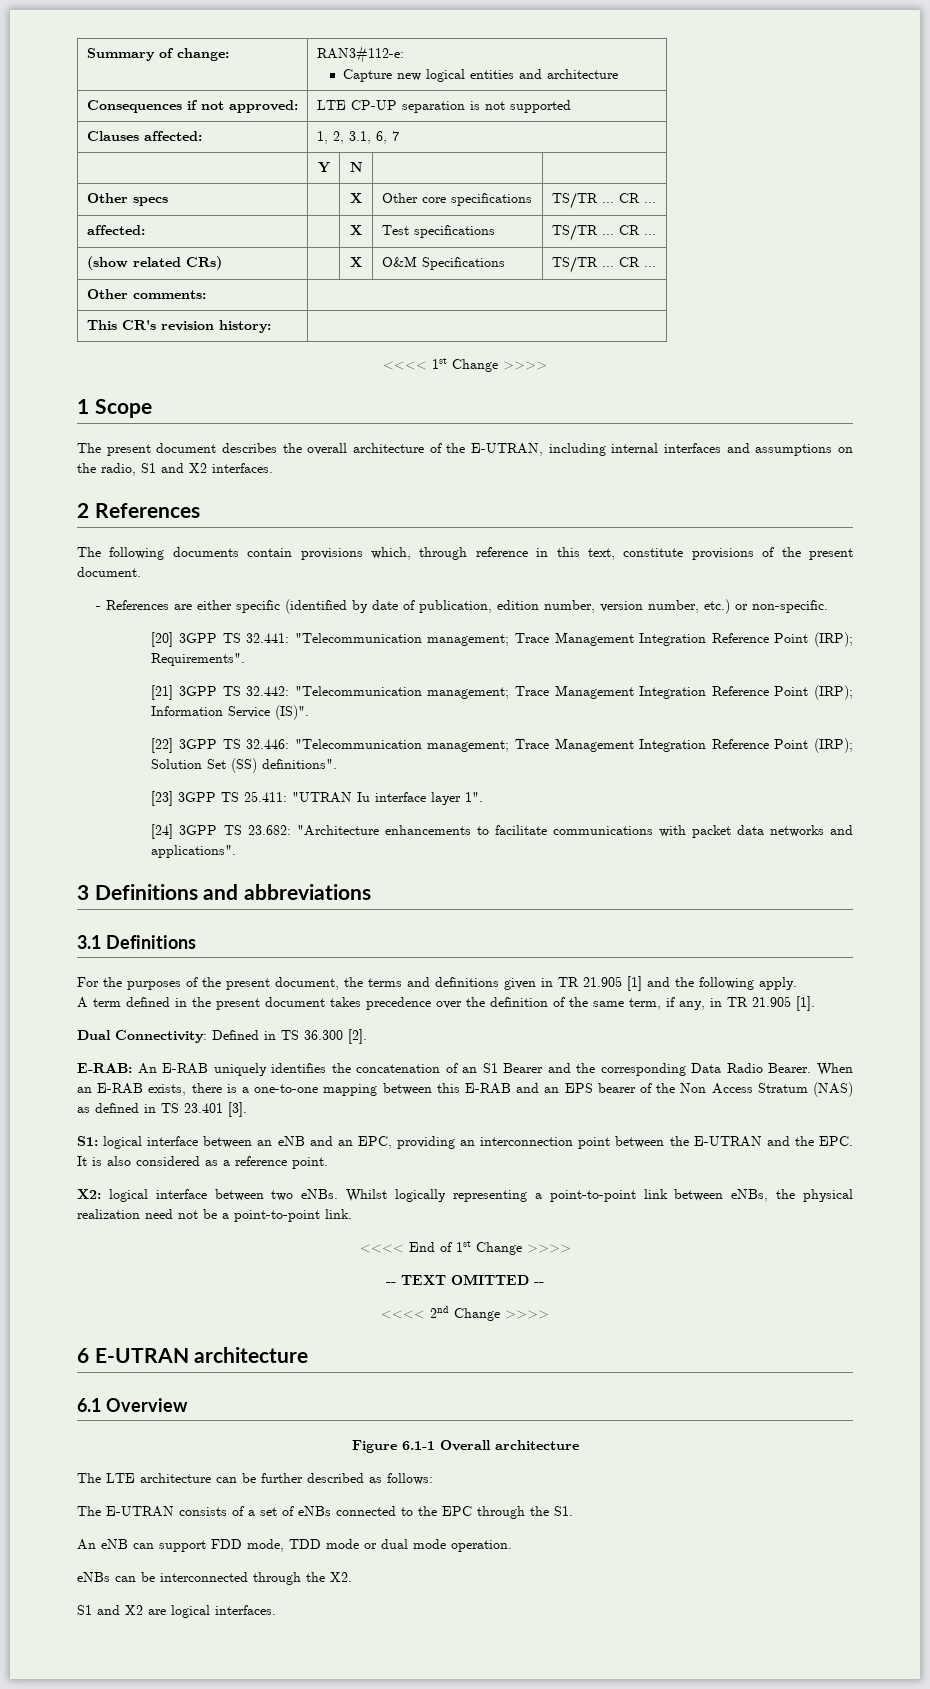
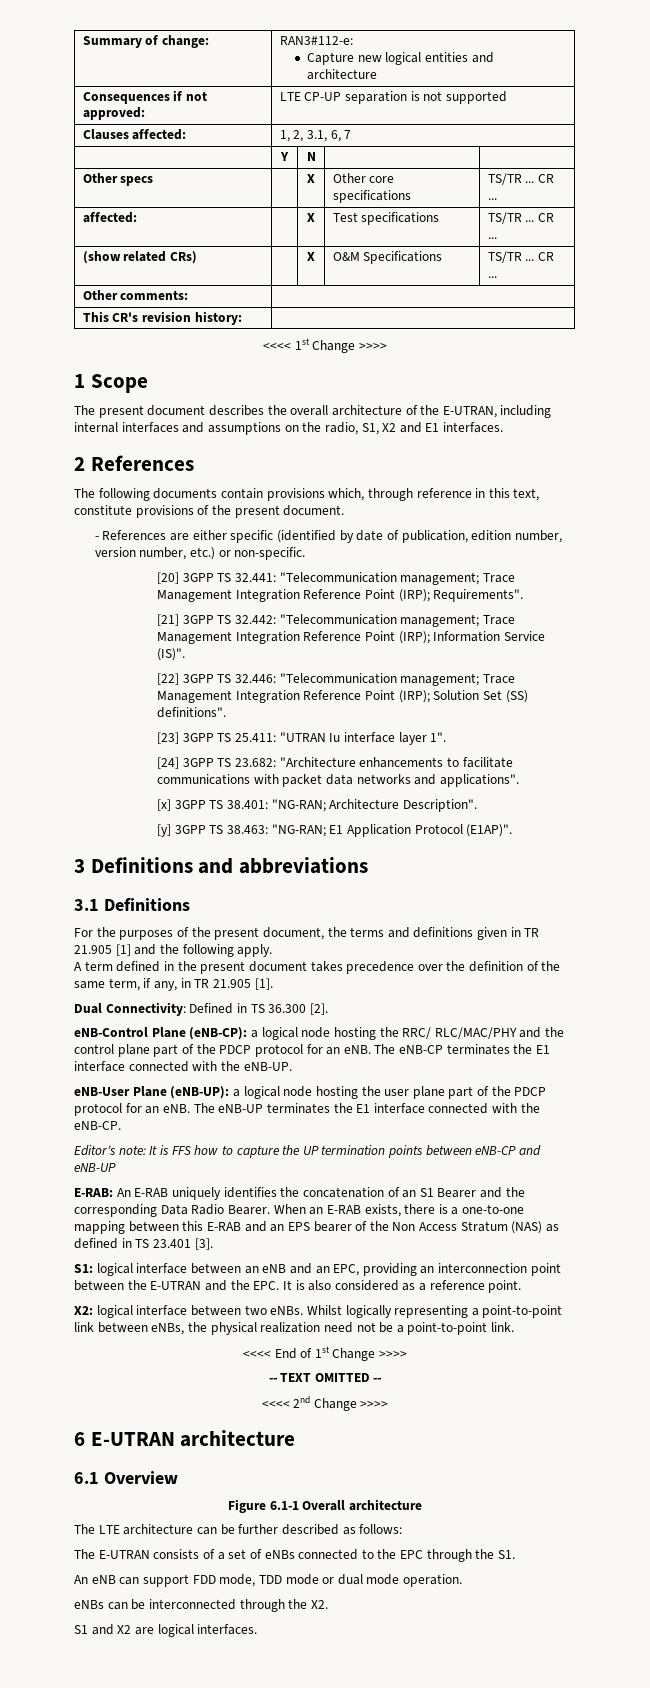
- The present document describes the overall architecture of the E-UTRAN, including internal interfaces and assumptions on the radio, S1 and X2 interfaces.
+ The present document describes the overall architecture of the E-UTRAN, including internal interfaces and assumptions on the radio, S1, X2 and E1 interfaces.
+ [x] 3GPP TS 38.401: "NG-RAN; Architecture Description".
+ [y] 3GPP TS 38.463: "NG-RAN; E1 Application Protocol (E1AP)".
+ eNB-Control Plane (eNB-CP): a logical node hosting the RRC/ RLC/MAC/PHY and the control plane part of the PDCP protocol for an eNB. The eNB-CP terminates the E1 interface connected with the eNB-UP.
+ eNB-User Plane (eNB-UP): a logical node hosting the user plane part of the PDCP protocol for an eNB. The eNB-UP terminates the E1 interface connected with the eNB-CP.
+ Editor’s note: It is FFS how to capture the UP termination points between eNB-CP and eNB-UP

